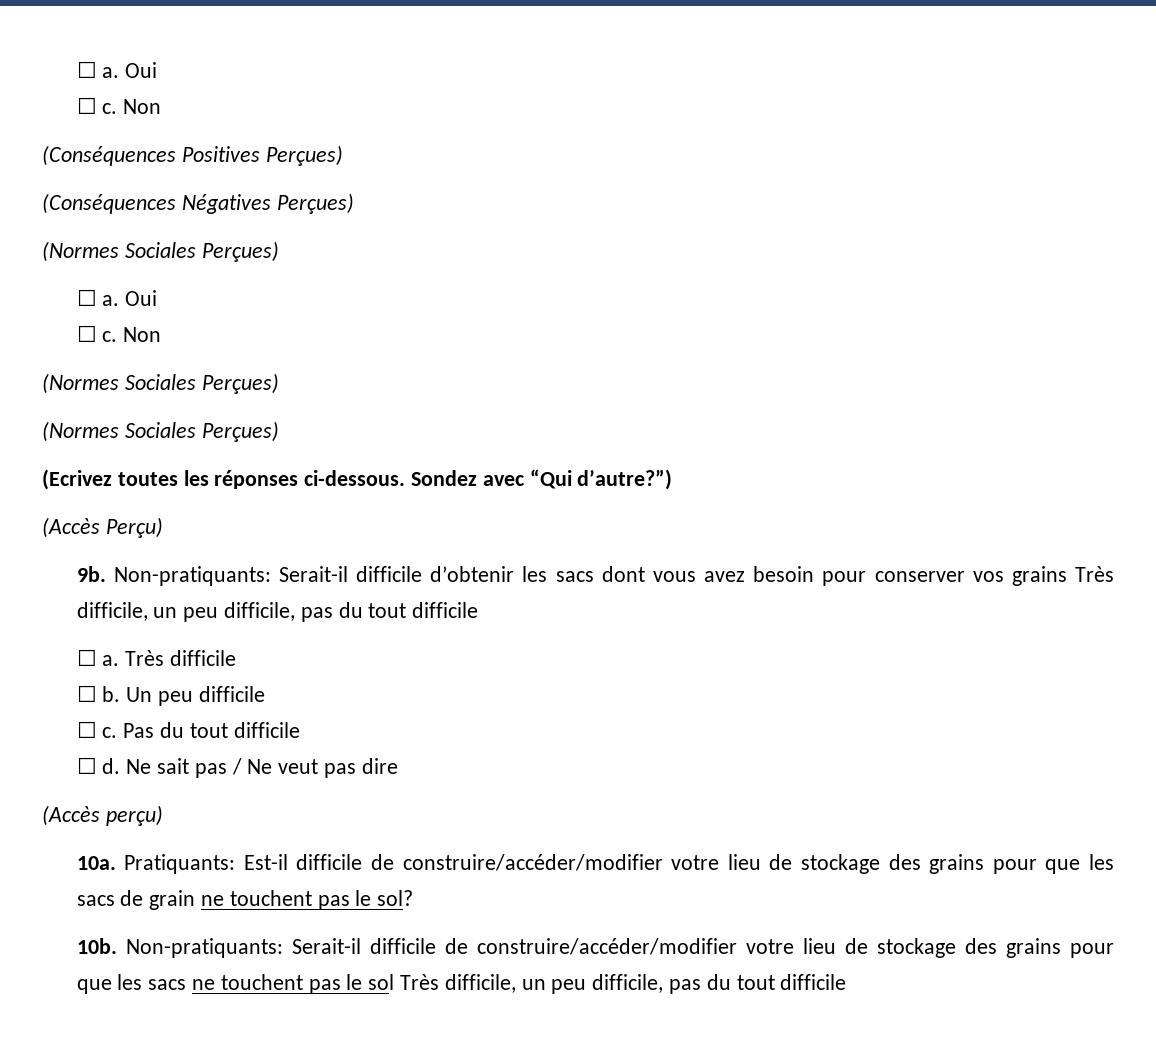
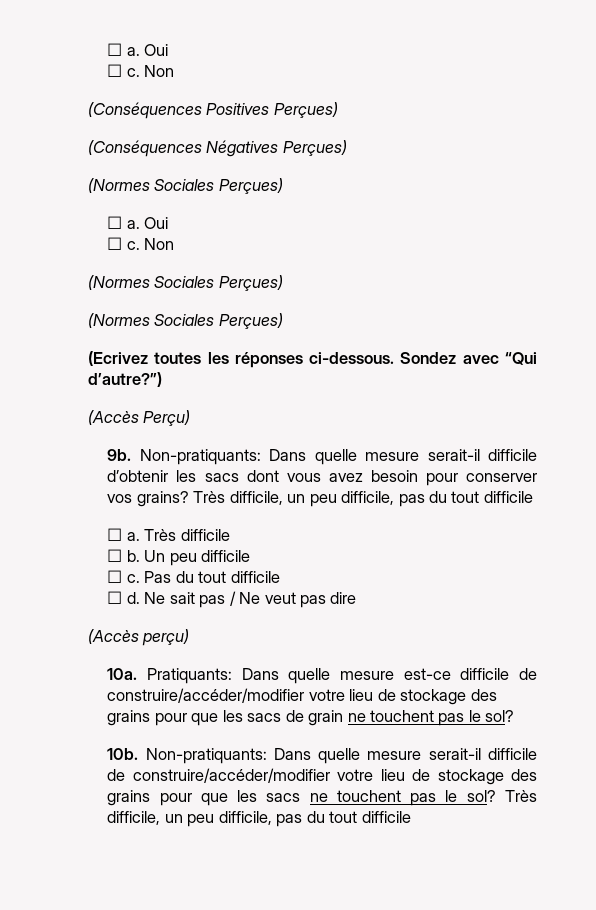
- Non-pratiquants: Serait-il difficile d’obtenir les sacs dont vous avez besoin pour conserver vos grains Très difficile, un peu difficile, pas du tout difficile
+ Non-pratiquants: Dans quelle mesure serait-il difficile d’obtenir les sacs dont vous avez besoin pour conserver vos grains? Très difficile, un peu difficile, pas du tout difficile
- Pratiquants: Est-il difficile de construire/accéder/modifier votre lieu de stockage des grains pour que les sacs de grain ne touchent pas le sol?
+ Pratiquants: Dans quelle mesure est-ce difficile de construire/accéder/modifier votre lieu de stockage des grains pour que les sacs de grain ne touchent pas le sol?
- Non-pratiquants: Serait-il difficile de construire/accéder/modifier votre lieu de stockage des grains pour que les sacs ne touchent pas le sol Très difficile, un peu difficile, pas du tout difficile
+ Non-pratiquants: Dans quelle mesure serait-il difficile de construire/accéder/modifier votre lieu de stockage des grains pour que les sacs ne touchent pas le sol? Très difficile, un peu difficile, pas du tout difficile

